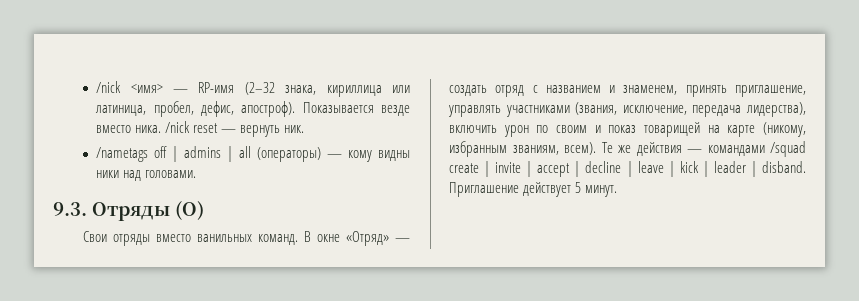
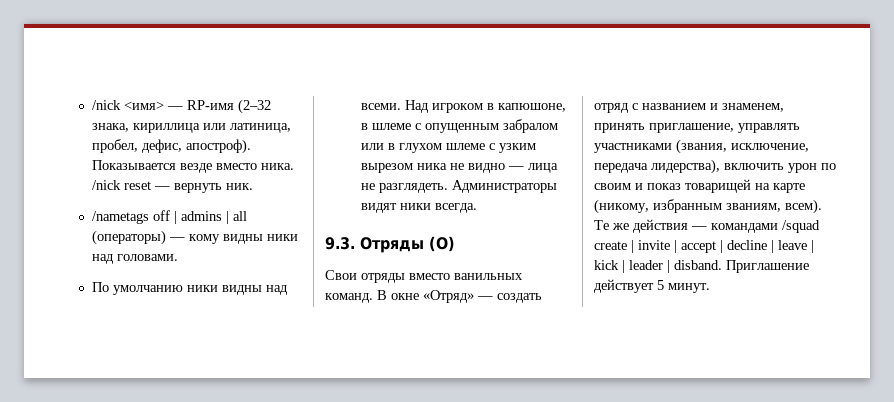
+ По умолчанию ники видны над всеми. Над игроком в капюшоне, в шлеме с опущенным забралом или в глухом шлеме с узким вырезом ника не видно — лица не разглядеть. Администраторы видят ники всегда.

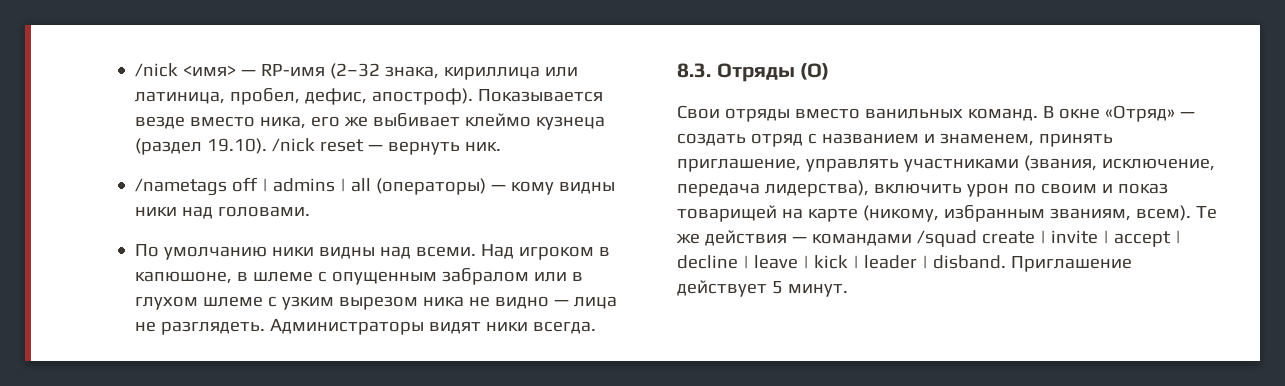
- Показывается везде вместо ника. /nick reset — вернуть ник.
+ Показывается везде вместо ника, его же выбивает клеймо кузнеца (раздел 19.10). /nick reset — вернуть ник.
- 9.3. Отряды (O)
+ 8.3. Отряды (O)

